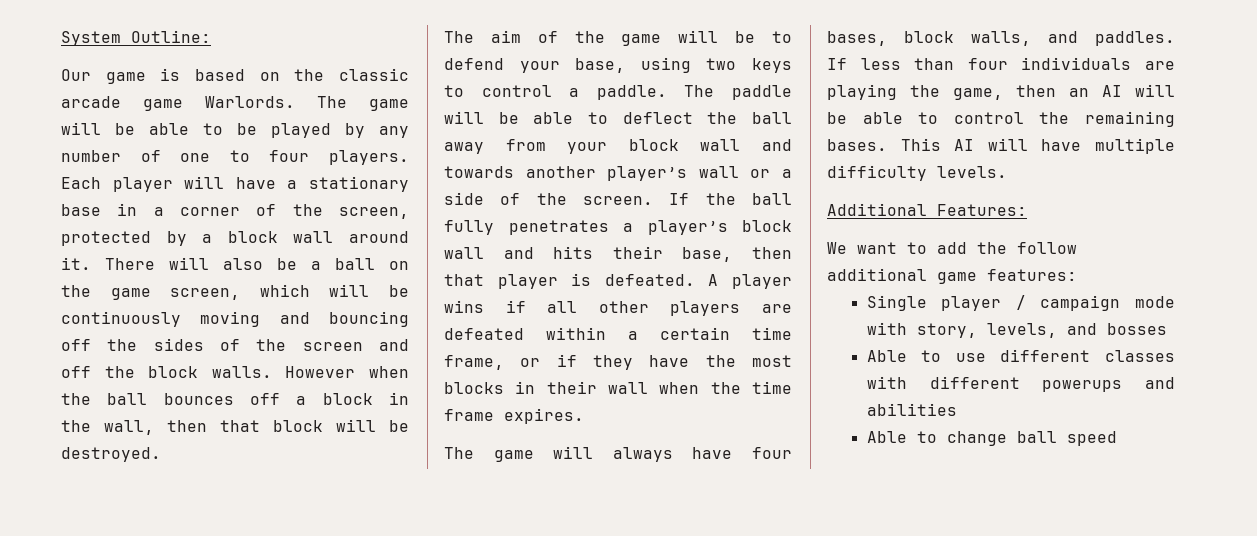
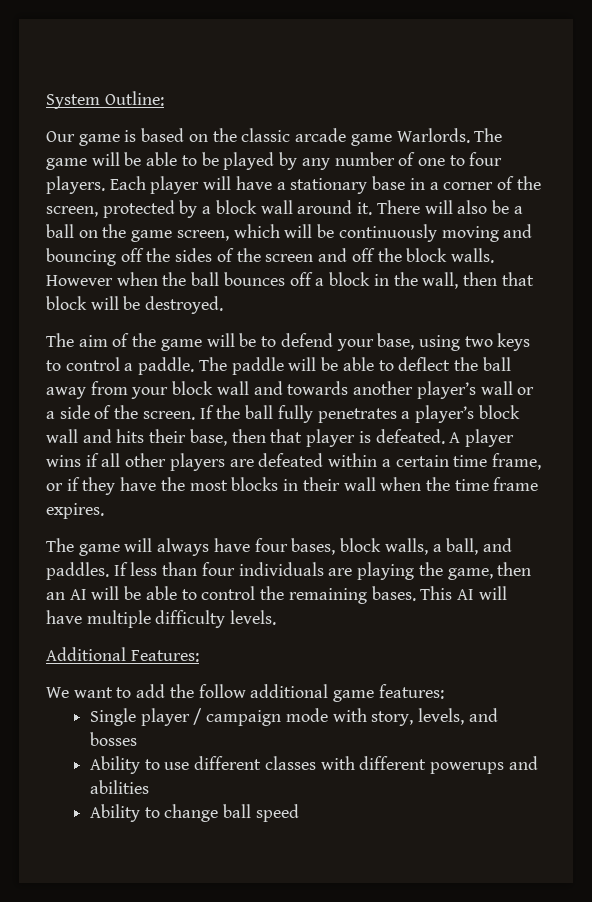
- The game will always have four bases, block walls, and paddles.
+ The game will always have four bases, block walls, a ball, and paddles.
- Able to use different classes with different powerups and abilities
+ Ability to use different classes with different powerups and abilities
- Able to change ball speed
+ Ability to change ball speed

